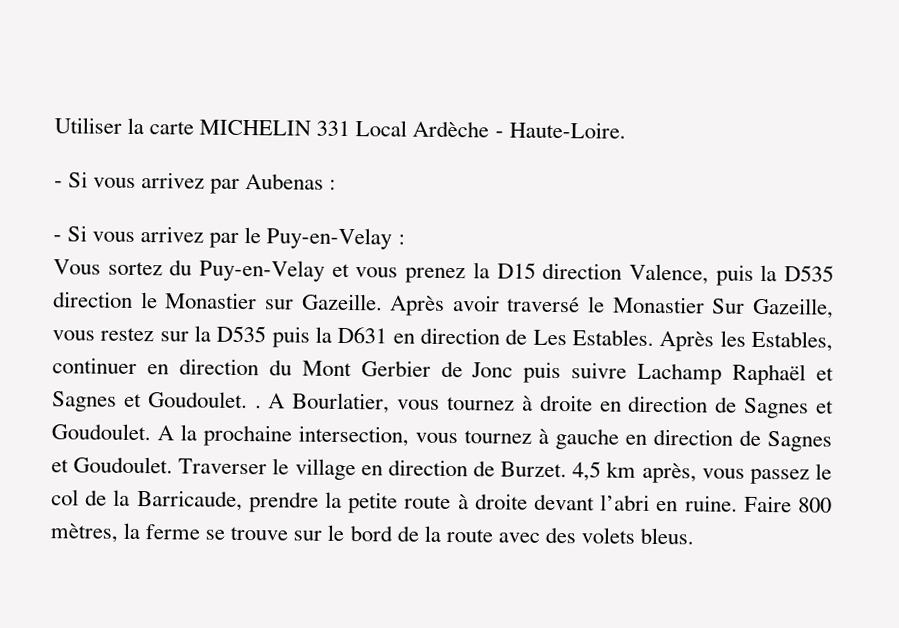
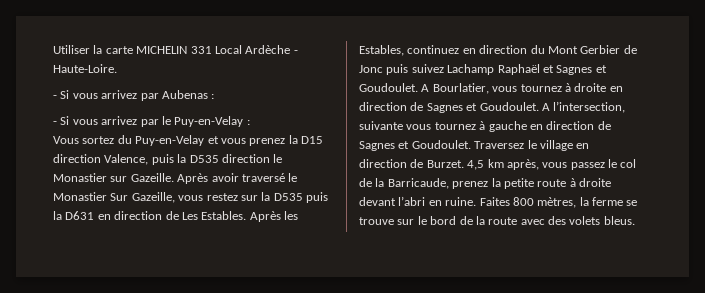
- Après les Estables, continuer en direction du Mont Gerbier de Jonc puis suivre Lachamp Raphaël et Sagnes et Goudoulet. .
+ Après les Estables, continuez en direction du Mont Gerbier de Jonc puis suivez Lachamp Raphaël et Sagnes et Goudoulet.
- A la prochaine intersection, vous tournez à gauche en direction de Sagnes et Goudoulet.
+ A l’intersection, suivante vous tournez à gauche en direction de Sagnes et Goudoulet.
- Traverser le village en direction de Burzet.
+ Traversez le village en direction de Burzet.
- 4,5 km après, vous passez le col de la Barricaude, prendre la petite route à droite devant l’abri en ruine.
+ 4,5 km après, vous passez le col de la Barricaude, prenez la petite route à droite devant l’abri en ruine.
- Faire 800 mètres, la ferme se trouve sur le bord de la route avec des volets bleus.
+ Faites 800 mètres, la ferme se trouve sur le bord de la route avec des volets bleus.

